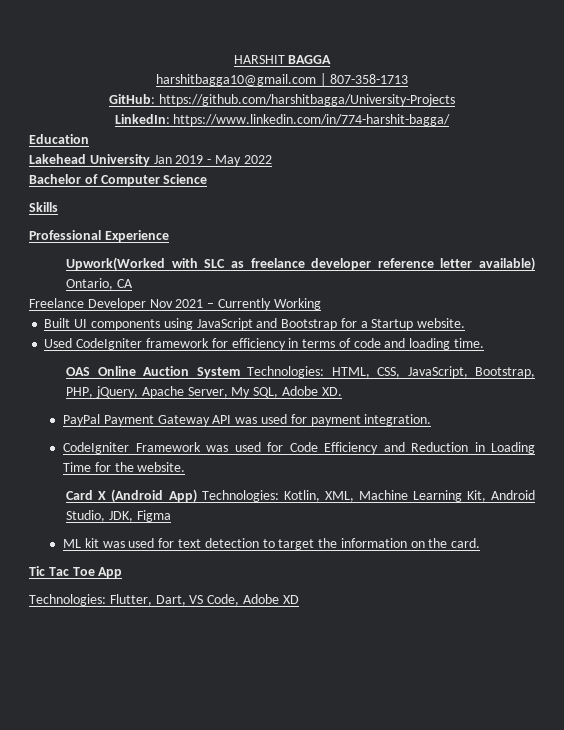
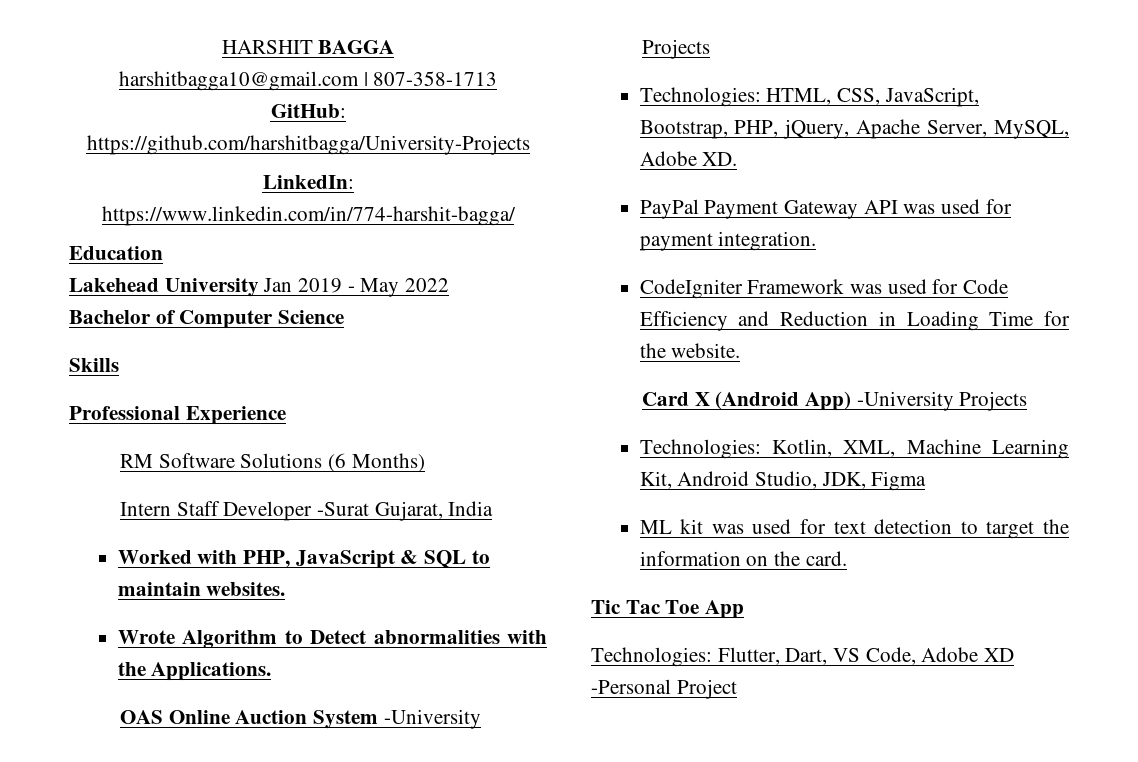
- Upwork(Worked with SLC as freelance developer reference letter available) Ontario, CA
- Freelance Developer Nov 2021 – Currently Working
- Built UI components using JavaScript and Bootstrap for a Startup website.
- Used CodeIgniter framework for efficiency in terms of code and loading time.
+ RM Software Solutions (6 Months)
+ Intern Staff Developer -Surat Gujarat, India
+ Worked with PHP, JavaScript & SQL to maintain websites.
+ Wrote Algorithm to Detect abnormalities with the Applications.
- OAS Online Auction System Technologies: HTML, CSS, JavaScript, Bootstrap, PHP, jQuery, Apache Server, My SQL, Adobe XD.
+ OAS Online Auction System -University Projects
+ Technologies: HTML, CSS, JavaScript, Bootstrap, PHP, jQuery, Apache Server, MySQL, Adobe XD.
- Card X (Android App) Technologies: Kotlin, XML, Machine Learning Kit, Android Studio, JDK, Figma
+ Card X (Android App) -University Projects
+ Technologies: Kotlin, XML, Machine Learning Kit, Android Studio, JDK, Figma
- Technologies: Flutter, Dart, VS Code, Adobe XD
+ Technologies: Flutter, Dart, VS Code, Adobe XD -Personal Project

